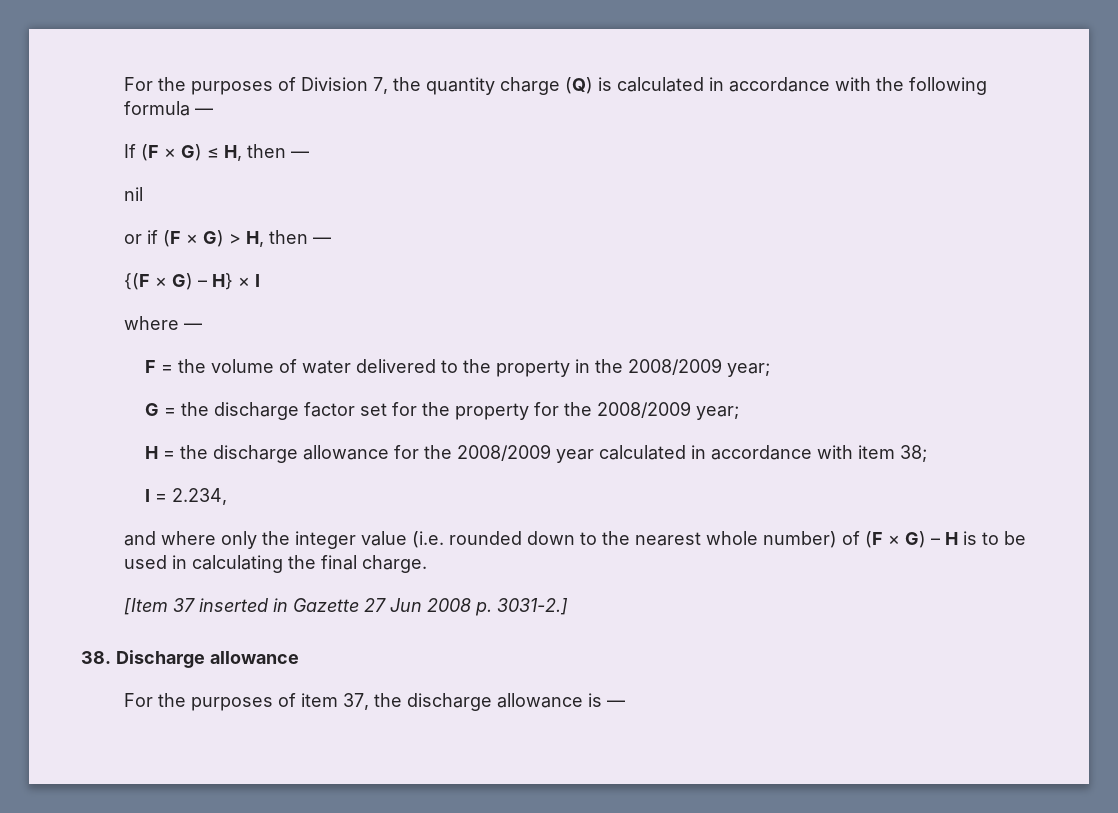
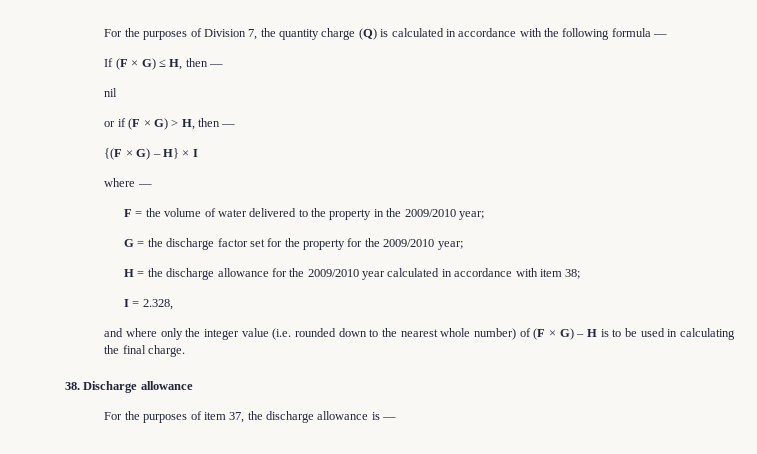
- F = the volume of water delivered to the property in the 2008/2009 year;
+ F = the volume of water delivered to the property in the 2009/2010 year;
- G = the discharge factor set for the property for the 2008/2009 year;
+ G = the discharge factor set for the property for the 2009/2010 year;
- H = the discharge allowance for the 2008/2009 year calculated in accordance with item 38;
+ H = the discharge allowance for the 2009/2010 year calculated in accordance with item 38;
- I = 2.234,
+ I = 2.328,
- [Item 37 inserted in Gazette 27 Jun 2008 p. 3031-2.]

